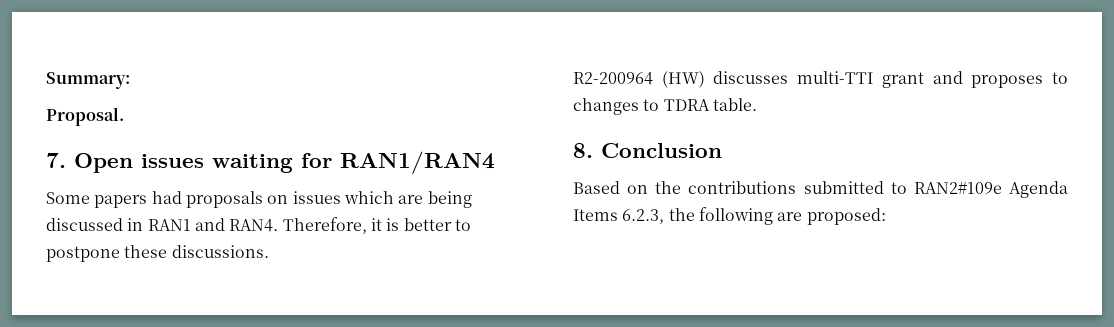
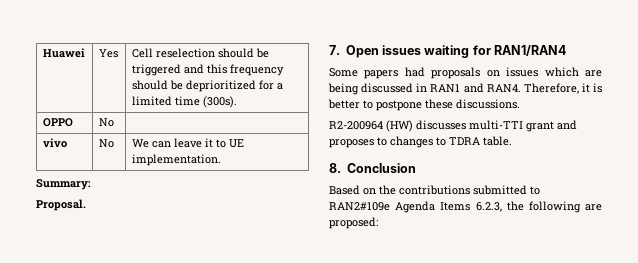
+ Huawei | Yes | Cell reselection should be triggered and this frequency should be deprioritized for a limited time (300s).
+ OPPO | No |
+ vivo | No | We can leave it to UE implementation.

